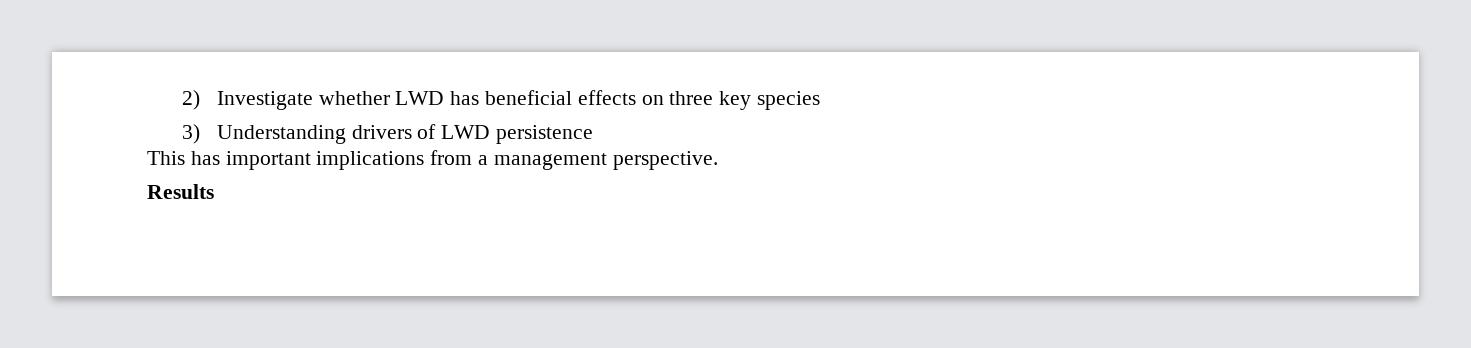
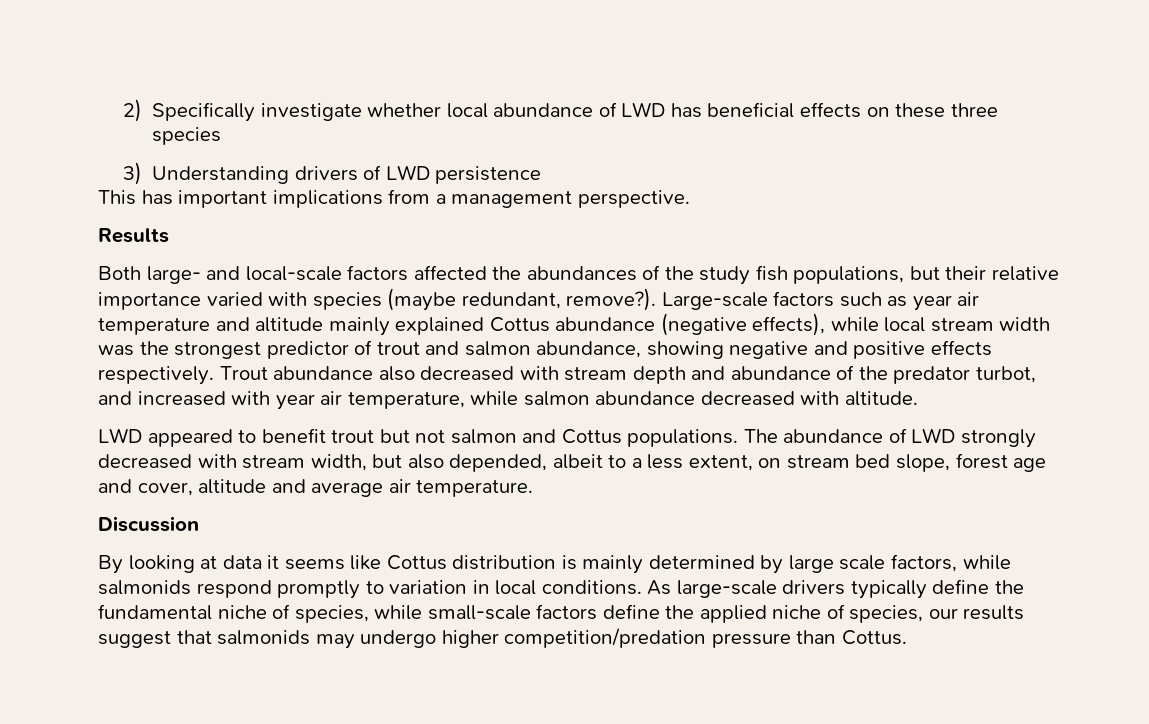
- 2) Investigate whether LWD has beneficial effects on three key species
+ 2) Specifically investigate whether local abundance of LWD has beneficial effects on these three species
+ Both large- and local-scale factors affected the abundances of the study fish populations, but their relative importance varied with species (maybe redundant, remove?). Large-scale factors such as year air temperature and altitude mainly explained Cottus abundance (negative effects), while local stream width was the strongest predictor of trout and salmon abundance, showing negative and positive effects respectively. Trout abundance also decreased with stream depth and abundance of the predator turbot, and increased with year air temperature, while salmon abundance decreased with altitude.
+ LWD appeared to benefit trout but not salmon and Cottus populations. The abundance of LWD strongly decreased with stream width, but also depended, albeit to a less extent, on stream bed slope, forest age and cover, altitude and average air temperature.
+ Discussion
+ By looking at data it seems like Cottus distribution is mainly determined by large scale factors, while salmonids respond promptly to variation in local conditions. As large-scale drivers typically define the fundamental niche of species, while small-scale factors define the applied niche of species, our results suggest that salmonids may undergo higher competition/predation pressure than Cottus.

